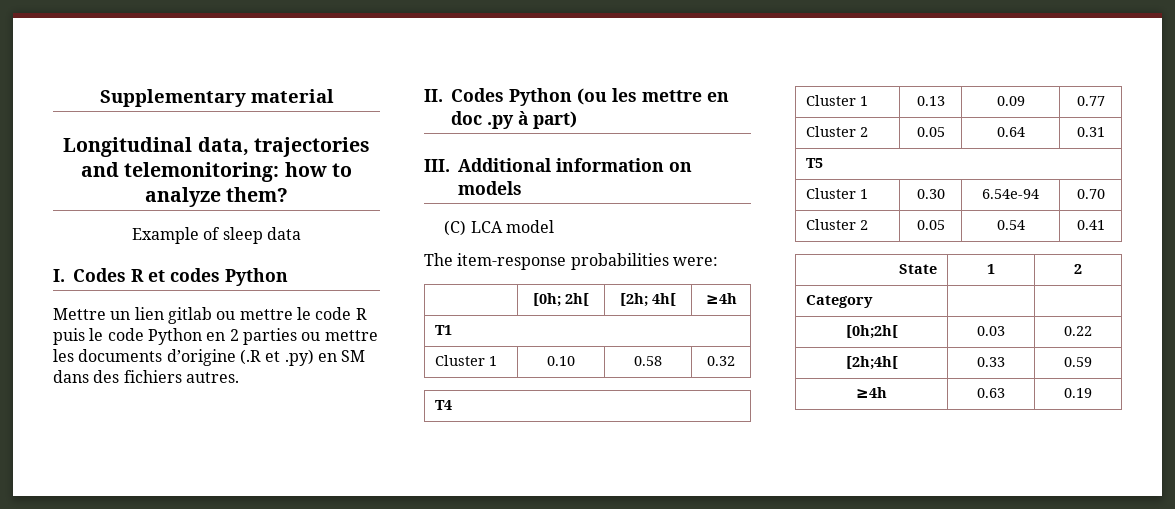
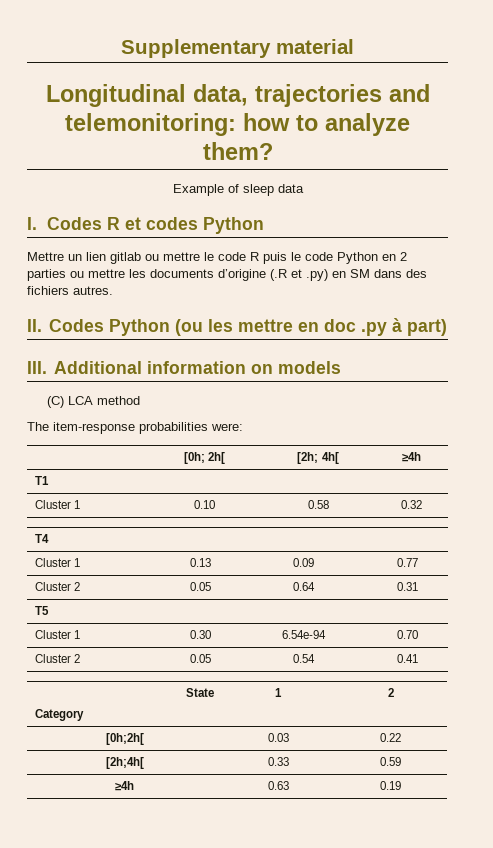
- (C) LCA model
+ (C) LCA method
- State | 1 | 2
+ State
+ Category | 1 | 2
- Category | |

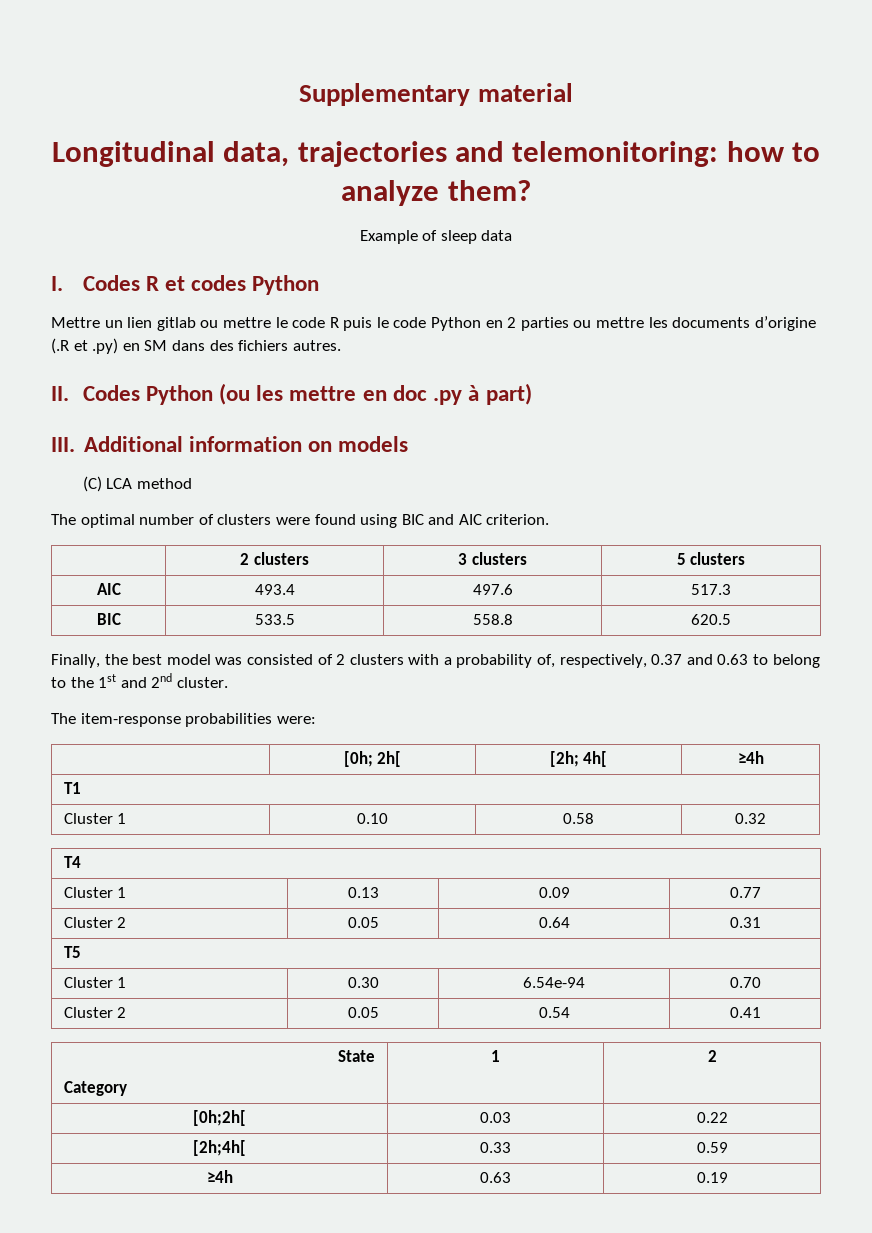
+ The optimal number of clusters were found using BIC and AIC criterion.
+ | 2 clusters | 3 clusters | 5 clusters
+ AIC | 493.4 | 497.6 | 517.3
+ BIC | 533.5 | 558.8 | 620.5
+ Finally, the best model was consisted of 2 clusters with a probability of, respectively, 0.37 and 0.63 to belong to the 1st and 2nd cluster.

